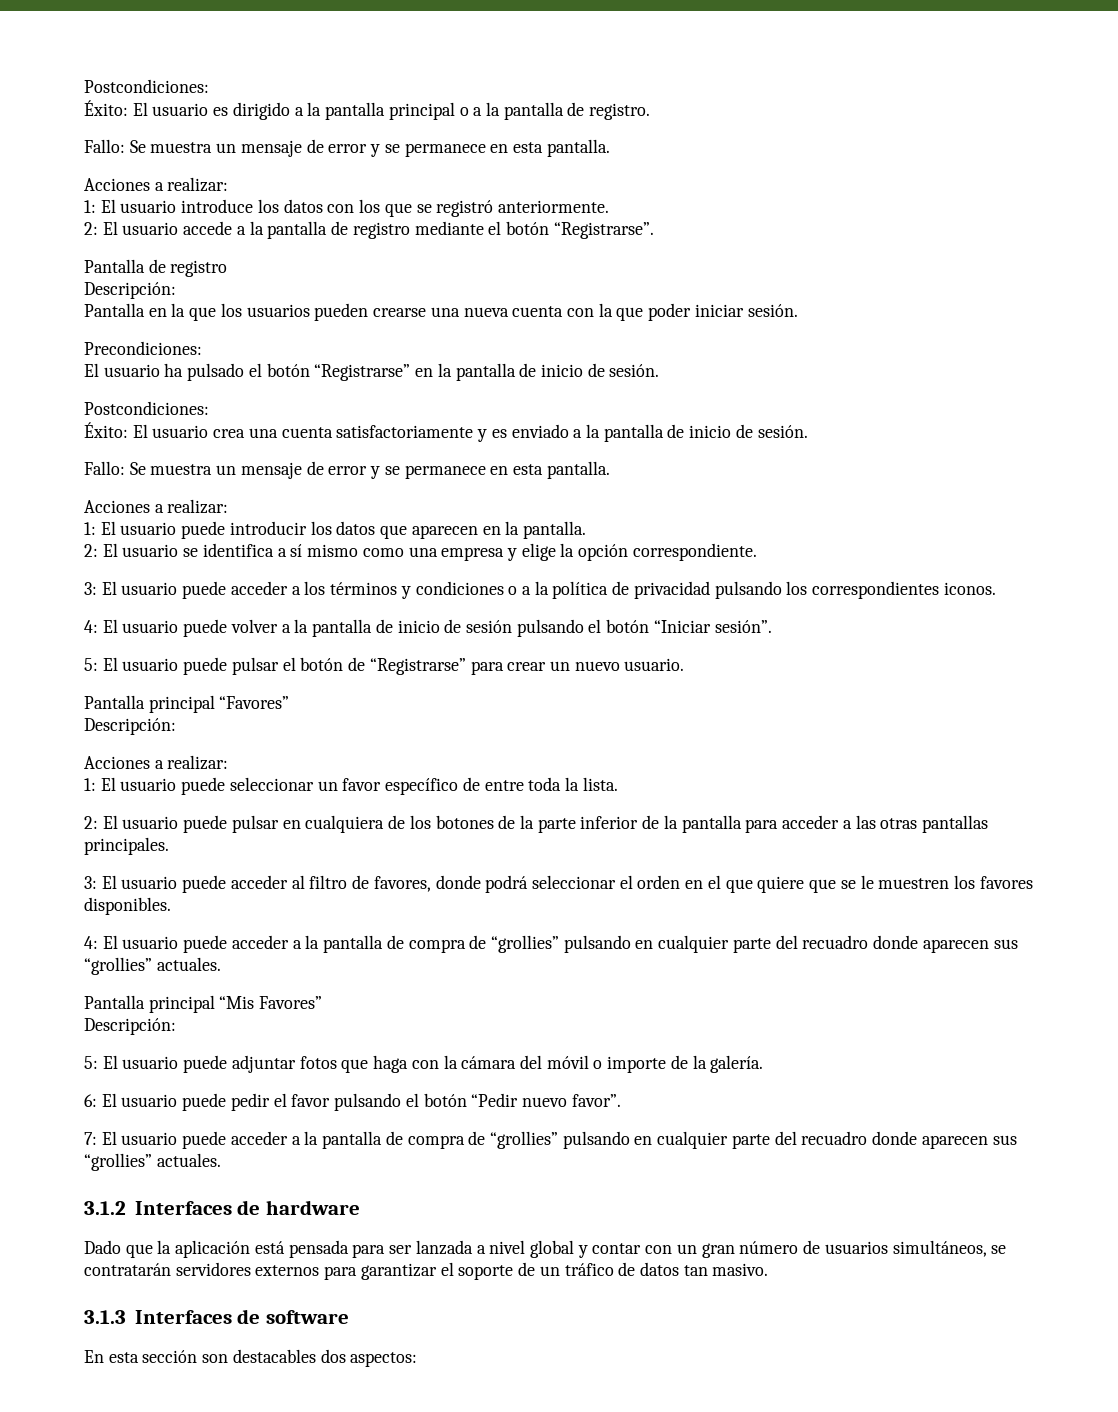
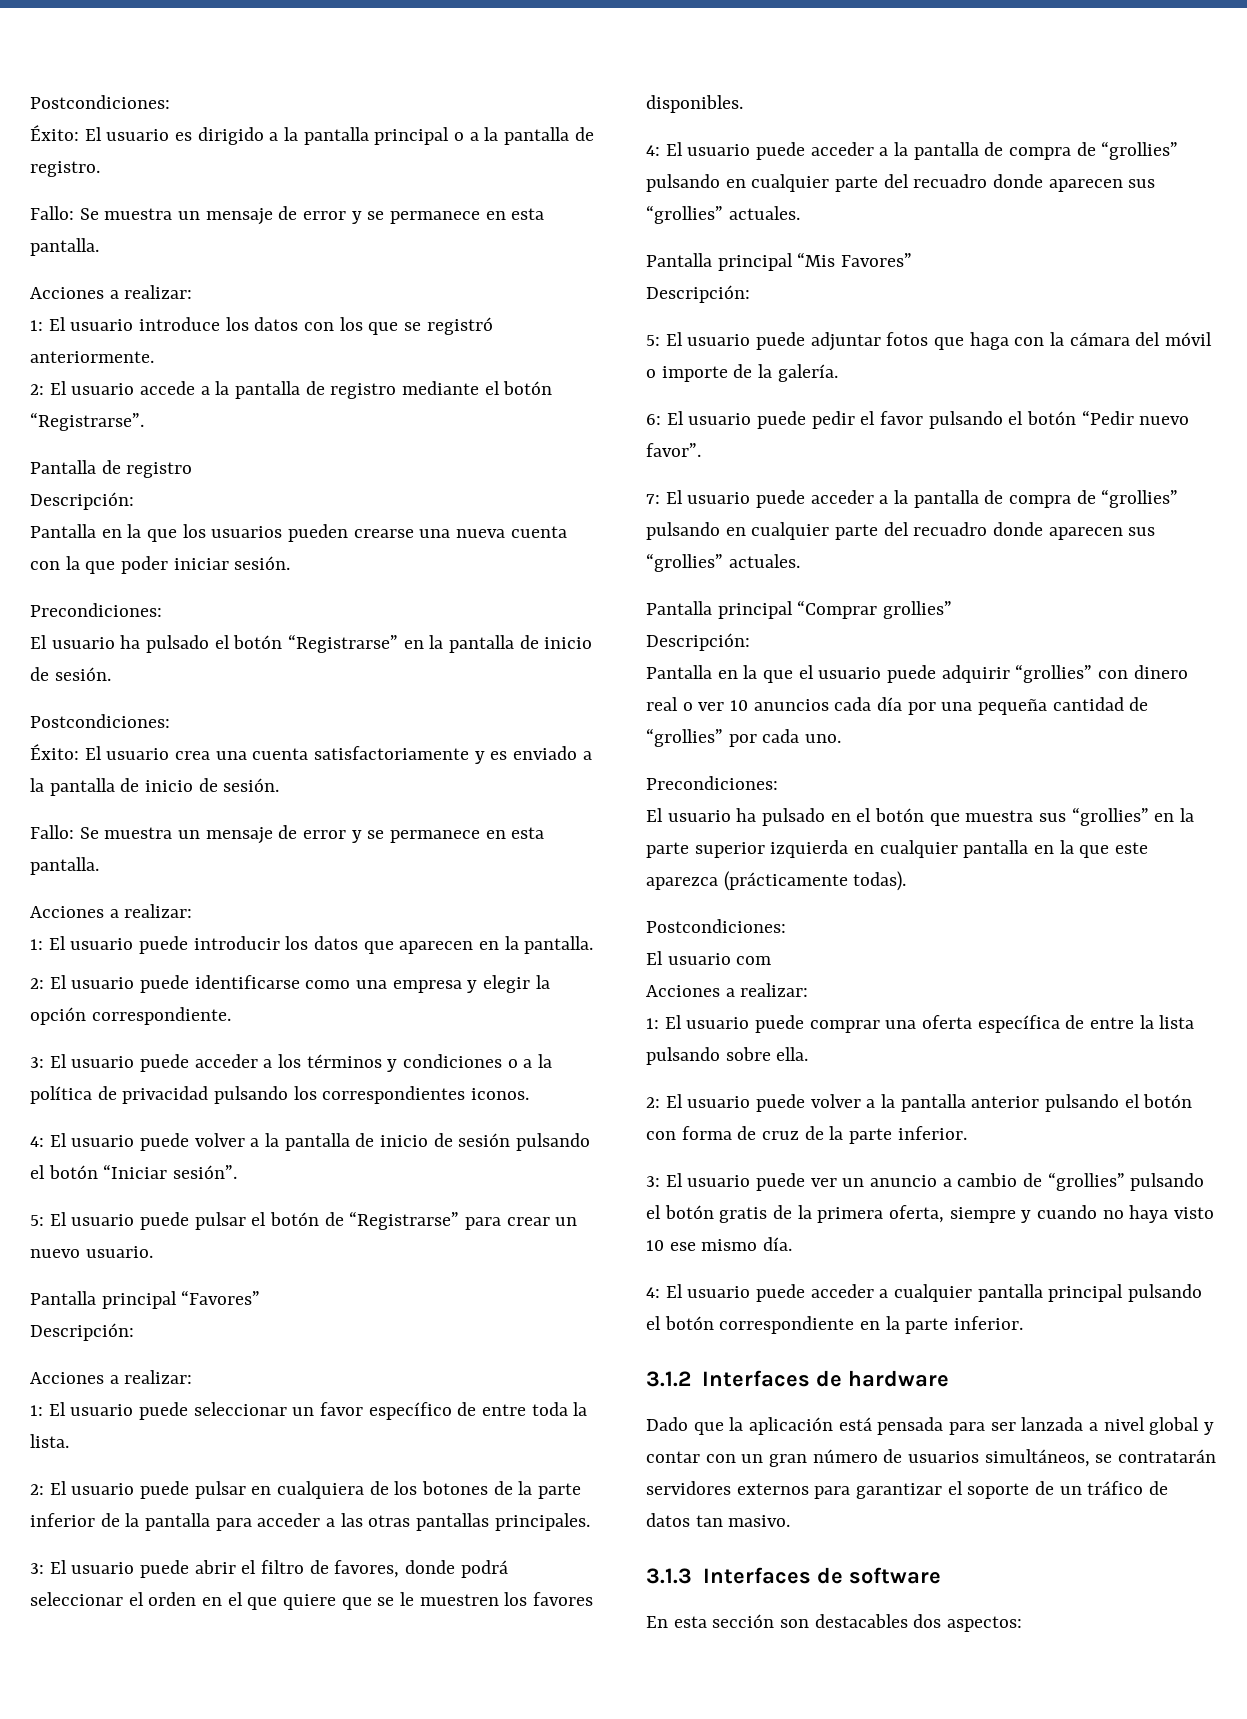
- 2: El usuario se identifica a sí mismo como una empresa y elige la opción correspondiente.
+ 2: El usuario puede identificarse como una empresa y elegir la opción correspondiente.
- 3: El usuario puede acceder al filtro de favores, donde podrá seleccionar el orden en el que quiere que se le muestren los favores disponibles.
+ 3: El usuario puede abrir el filtro de favores, donde podrá seleccionar el orden en el que quiere que se le muestren los favores disponibles.
+ Pantalla principal “Comprar grollies”
+ Descripción:
+ Pantalla en la que el usuario puede adquirir “grollies” con dinero real o ver 10 anuncios cada día por una pequeña cantidad de “grollies” por cada uno.
+ Precondiciones:
+ El usuario ha pulsado en el botón que muestra sus “grollies” en la parte superior izquierda en cualquier pantalla en la que este aparezca (prácticamente todas).
+ Postcondiciones:
+ El usuario com
+ Acciones a realizar:
+ 1: El usuario puede comprar una oferta específica de entre la lista pulsando sobre ella.
+ 2: El usuario puede volver a la pantalla anterior pulsando el botón con forma de cruz de la parte inferior.
+ 3: El usuario puede ver un anuncio a cambio de “grollies” pulsando el botón gratis de la primera oferta, siempre y cuando no haya visto 10 ese mismo día.
+ 4: El usuario puede acceder a cualquier pantalla principal pulsando el botón correspondiente en la parte inferior.

